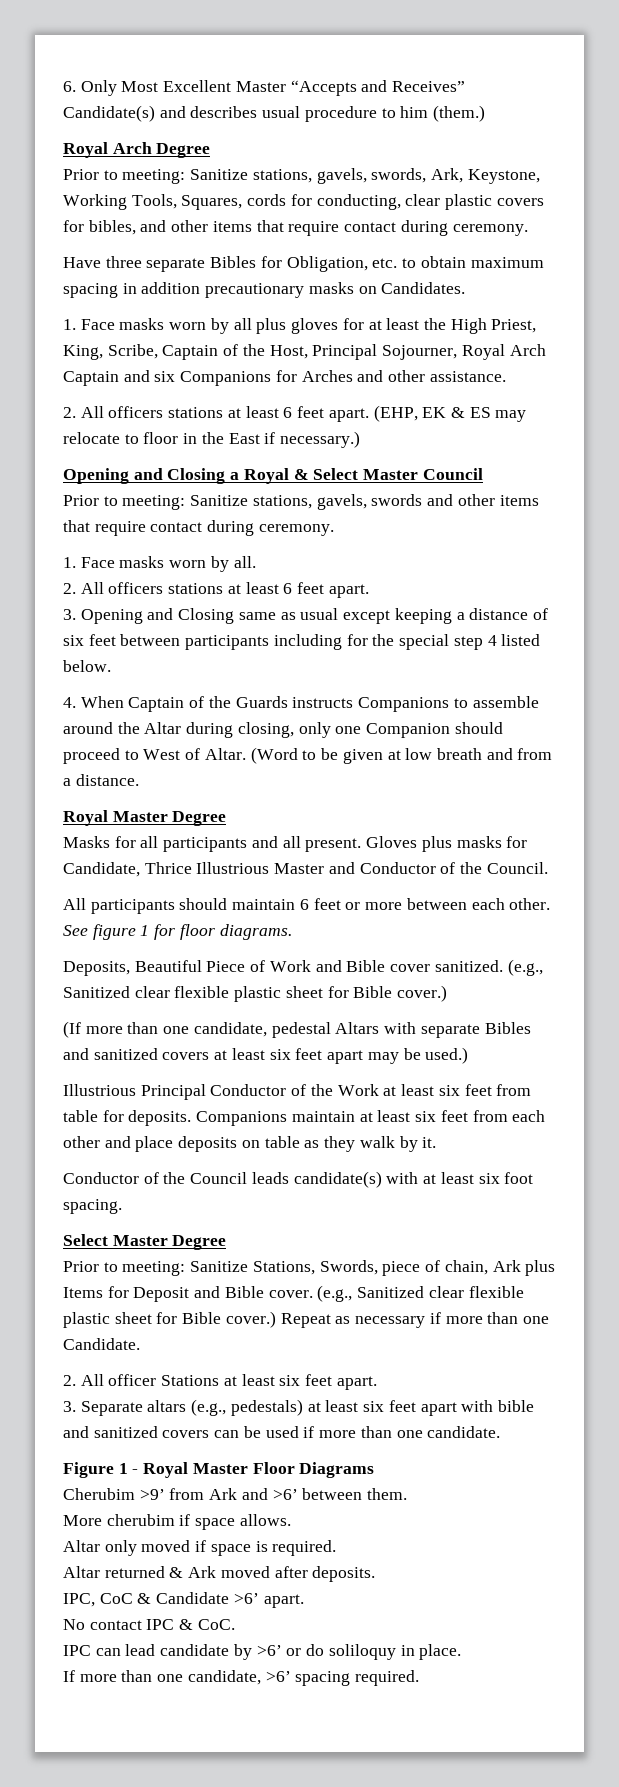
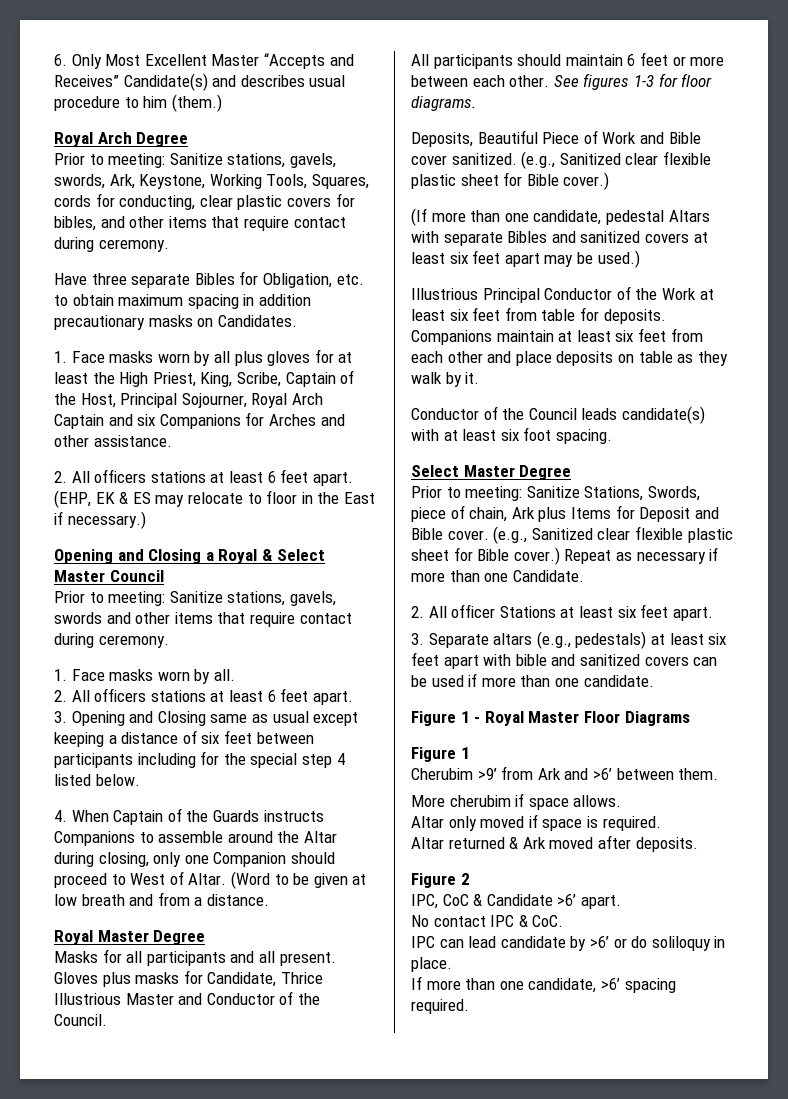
- See figure 1 for floor diagrams.
+ See figures 1-3 for floor diagrams.
  Figure 1 - Royal Master Floor Diagrams
+ Figure 1
+ Figure 2

